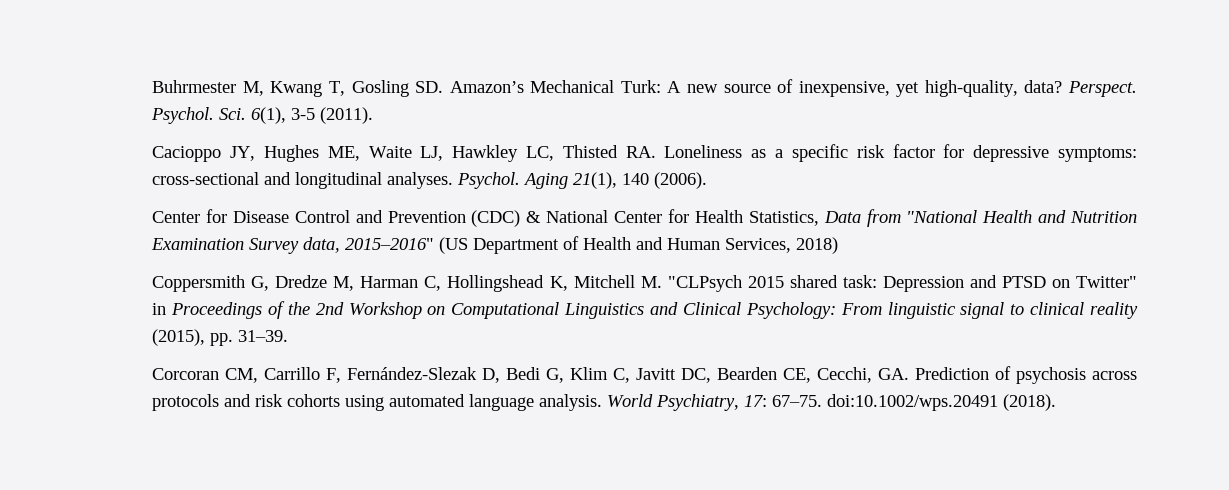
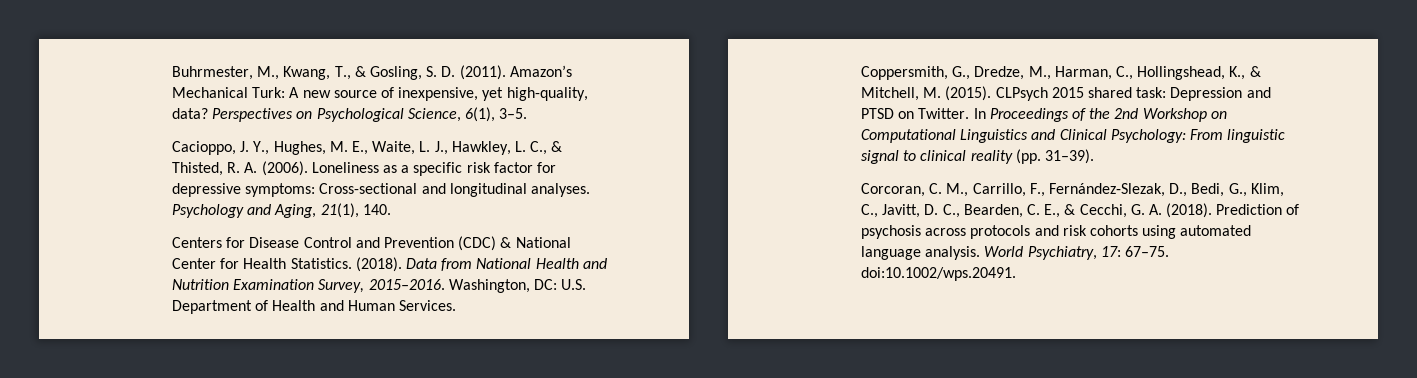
- Buhrmester M, Kwang T, Gosling SD. Amazon’s Mechanical Turk: A new source of inexpensive, yet high-quality, data?
+ Buhrmester, M., Kwang, T., & Gosling, S. D. (2011). Amazon’s Mechanical Turk: A new source of inexpensive, yet high-quality, data?
- Perspect. Psychol. Sci. 6(1), 3-5 (2011).
- Cacioppo JY, Hughes ME, Waite LJ, Hawkley LC, Thisted RA. Loneliness as a specific risk factor for depressive symptoms: cross-sectional and longitudinal analyses.
+ Perspectives on Psychological Science, 6(1), 3–5.
+ Cacioppo, J. Y., Hughes, M. E., Waite, L. J., Hawkley, L. C., & Thisted, R. A. (2006). Loneliness as a specific risk factor for depressive symptoms: Cross-sectional and longitudinal analyses.
- Psychol. Aging 21(1), 140 (2006).
- Center for Disease Control and Prevention (CDC) & National Center for Health Statistics, Data from "National Health and Nutrition Examination Survey data, 2015–2016" (US Department of Health and Human Services, 2018)
- Coppersmith G, Dredze M, Harman C, Hollingshead K, Mitchell M. "CLPsych 2015 shared task: Depression and PTSD on Twitter" in Proceedings of the 2nd Workshop on Computational Linguistics and Clinical Psychology: From linguistic signal to clinical reality (2015), pp. 31–39.
- Corcoran CM, Carrillo F, Fernández‐Slezak D, Bedi G, Klim C, Javitt DC, Bearden CE, Cecchi, GA. Prediction of psychosis across protocols and risk cohorts using automated language analysis.
+ Psychology and Aging, 21(1), 140.
+ Centers for Disease Control and Prevention (CDC) & National Center for Health Statistics. (2018). Data from National Health and Nutrition Examination Survey, 2015–2016. Washington, DC: U.S. Department of Health and Human Services.
+ Coppersmith, G., Dredze, M., Harman, C., Hollingshead, K., & Mitchell, M. (2015). CLPsych 2015 shared task: Depression and PTSD on Twitter. In Proceedings of the 2nd Workshop on Computational Linguistics and Clinical Psychology: From linguistic signal to clinical reality (pp. 31–39).
+ Corcoran, C. M., Carrillo, F., Fernández‐Slezak, D., Bedi, G., Klim, C., Javitt, D. C., Bearden, C. E., & Cecchi, G. A. (2018). Prediction of psychosis across protocols and risk cohorts using automated language analysis.
- World Psychiatry, 17: 67–75. doi:10.1002/wps.20491 (2018).
+ World Psychiatry, 17: 67–75. doi:10.1002/wps.20491.

